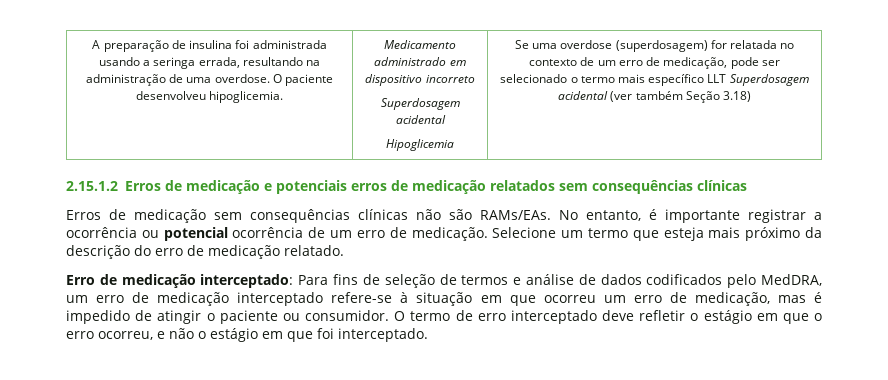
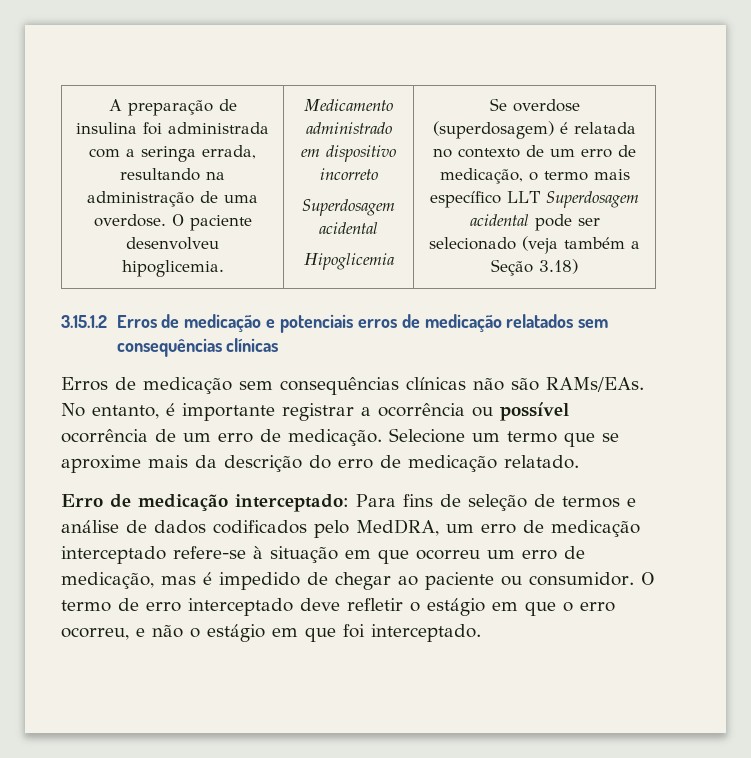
- A preparação de insulina foi administrada usando a seringa errada, resultando na administração de uma overdose.
+ A preparação de insulina foi administrada com a seringa errada, resultando na administração de uma overdose.
- Se uma overdose (superdosagem) for relatada no contexto de um erro de medicação, pode ser selecionado o termo mais específico LLT Superdosagem acidental (ver também Seção 3.18)
+ Se overdose (superdosagem) é relatada no contexto de um erro de medicação, o termo mais específico LLT Superdosagem acidental pode ser selecionado (veja também a Seção 3.18)
- 2.15.1.2 Erros de medicação e potenciais erros de medicação relatados sem consequências clínicas
+ 3.15.1.2 Erros de medicação e potenciais erros de medicação relatados sem consequências clínicas
- No entanto, é importante registrar a ocorrência ou potencial ocorrência de um erro de medicação.
+ No entanto, é importante registrar a ocorrência ou possível ocorrência de um erro de medicação.
- Selecione um termo que esteja mais próximo da descrição do erro de medicação relatado.
+ Selecione um termo que se aproxime mais da descrição do erro de medicação relatado.
- Erro de medicação interceptado: Para fins de seleção de termos e análise de dados codificados pelo MedDRA, um erro de medicação interceptado refere-se à situação em que ocorreu um erro de medicação, mas é impedido de atingir o paciente ou consumidor.
+ Erro de medicação interceptado: Para fins de seleção de termos e análise de dados codificados pelo MedDRA, um erro de medicação interceptado refere-se à situação em que ocorreu um erro de medicação, mas é impedido de chegar ao paciente ou consumidor.

